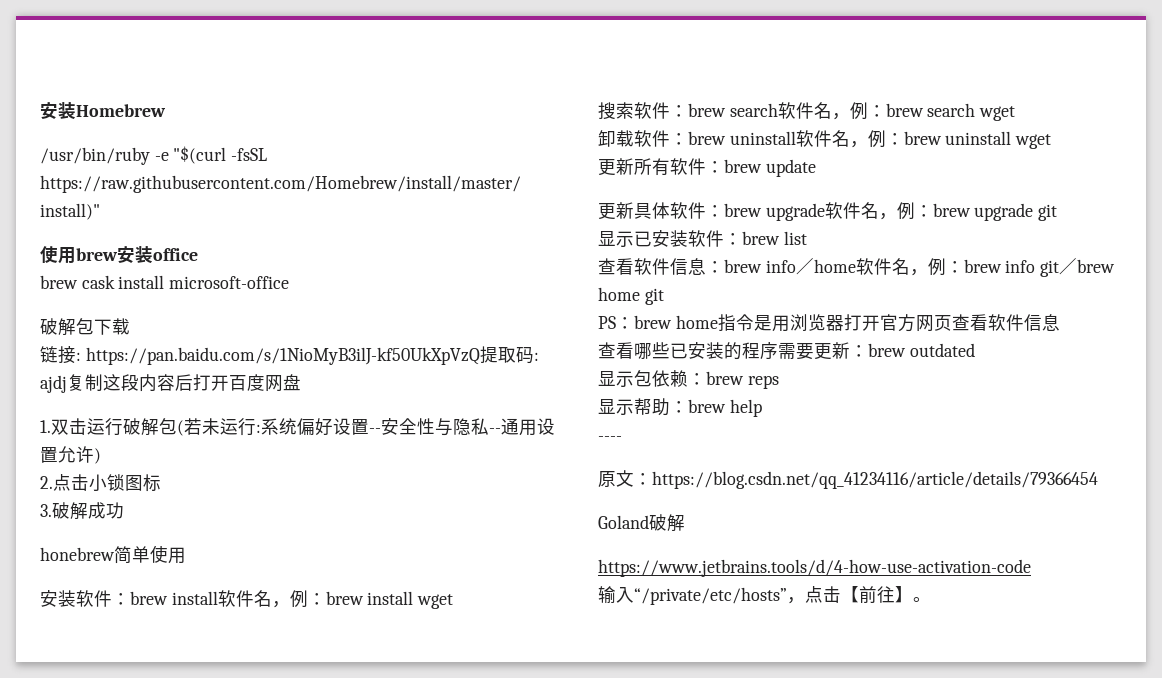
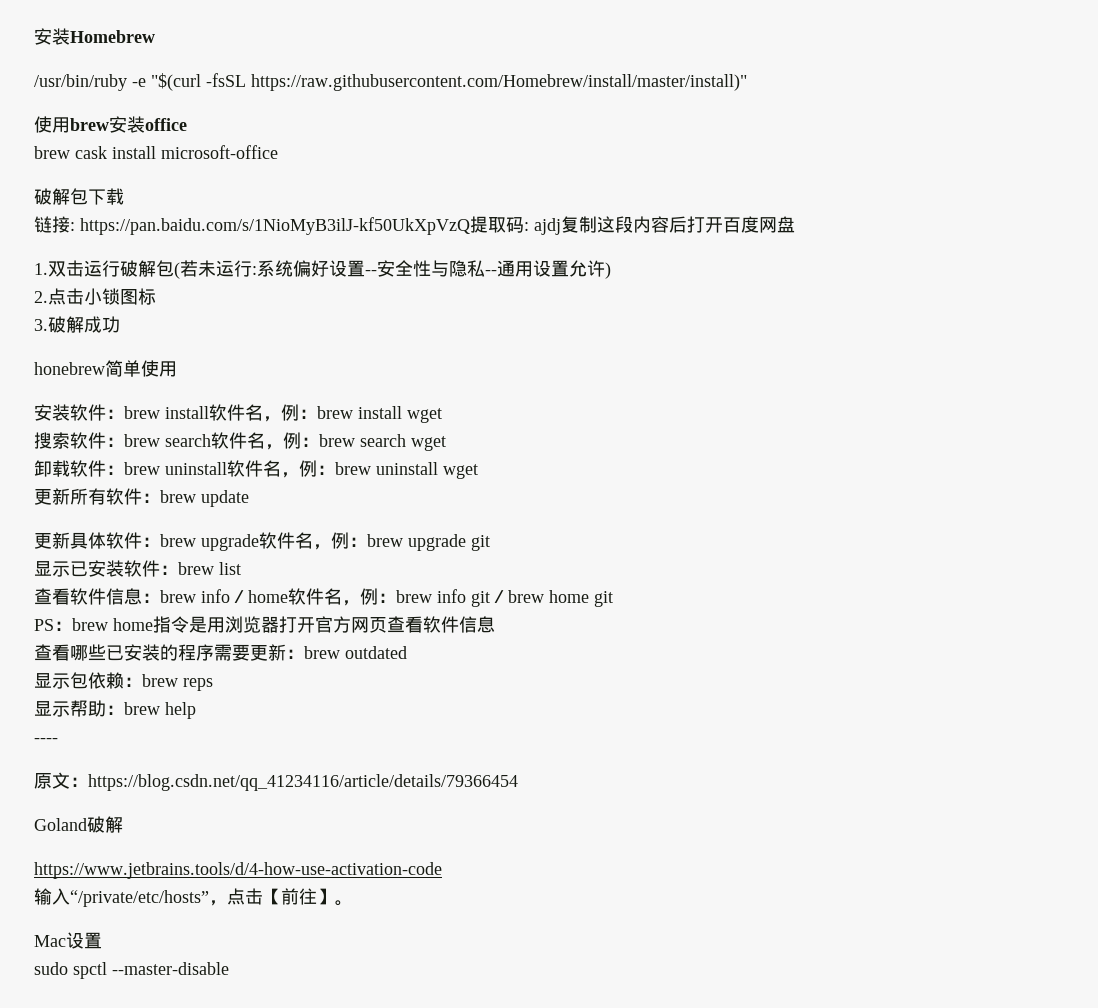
+ Mac设置
+ sudo spctl --master-disable

